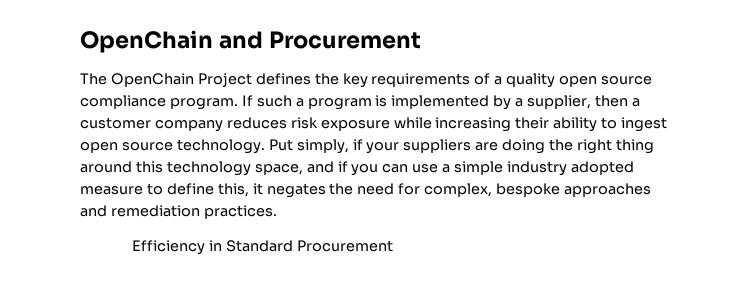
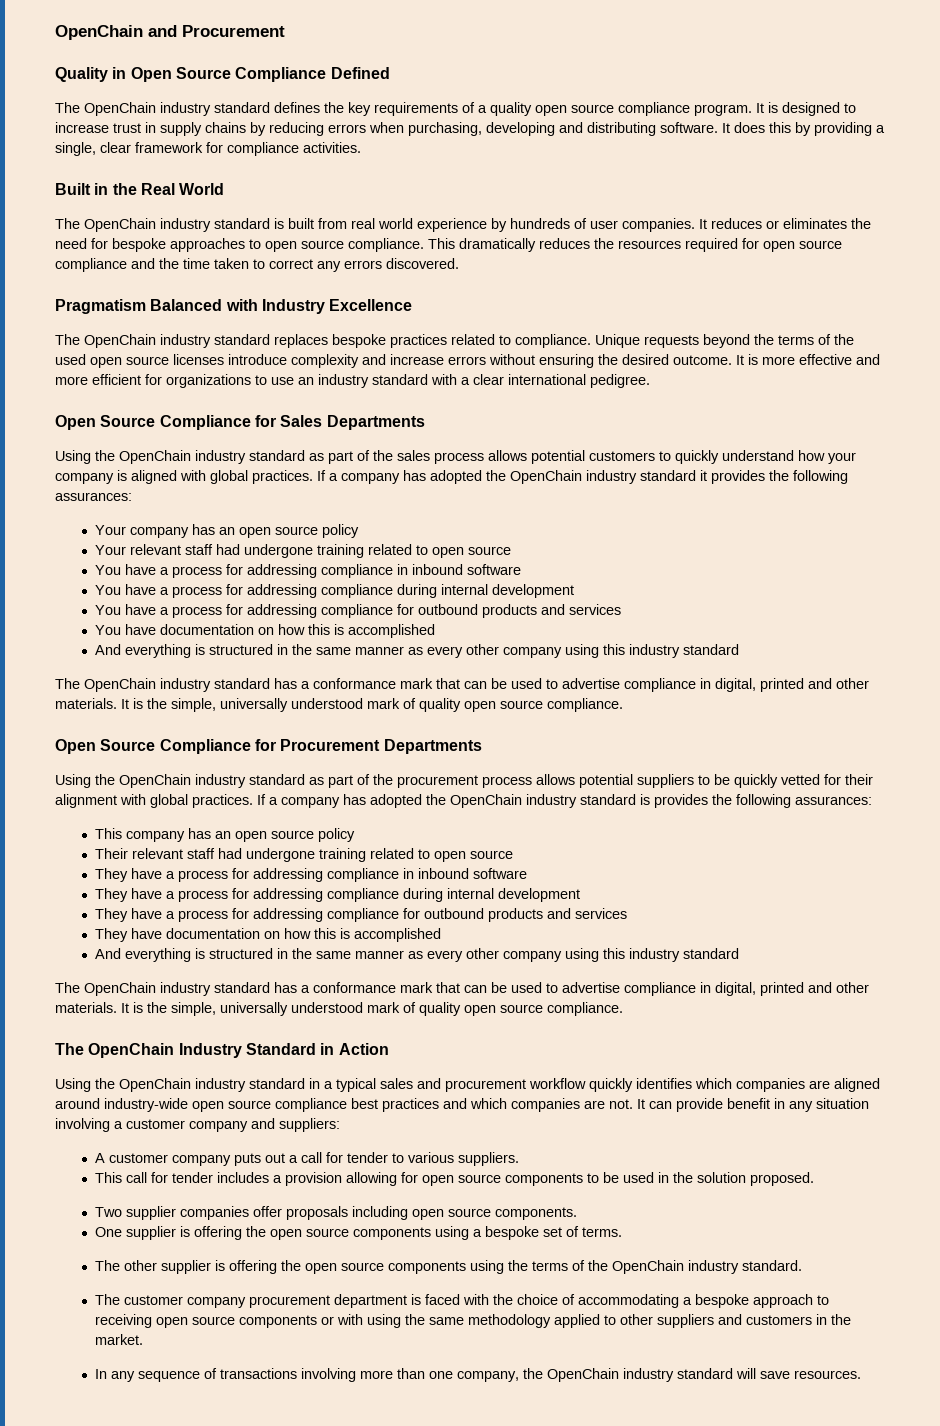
- The OpenChain Project defines the key requirements of a quality open source compliance program.
+ Quality in Open Source Compliance Defined
+ The OpenChain industry standard defines the key requirements of a quality open source compliance program.
- If such a program is implemented by a supplier, then a customer company reduces risk exposure while increasing their ability to ingest open source technology. Put simply, if your suppliers are doing the right thing around this technology space, and if you can use a simple industry adopted measure to define this, it negates the need for complex, bespoke approaches and remediation practices.
- Efficiency in Standard Procurement
+ It is designed to increase trust in supply chains by reducing errors when purchasing, developing and distributing software. It does this by providing a single, clear framework for compliance activities.
+ Built in the Real World
+ The OpenChain industry standard is built from real world experience by hundreds of user companies. It reduces or eliminates the need for bespoke approaches to open source compliance. This dramatically reduces the resources required for open source compliance and the time taken to correct any errors discovered.
+ Pragmatism Balanced with Industry Excellence
+ The OpenChain industry standard replaces bespoke practices related to compliance. Unique requests beyond the terms of the used open source licenses introduce complexity and increase errors without ensuring the desired outcome. It is more effective and more efficient for organizations to use an industry standard with a clear international pedigree.
+ Open Source Compliance for Sales Departments
+ Using the OpenChain industry standard as part of the sales process allows potential customers to quickly understand how your company is aligned with global practices. If a company has adopted the OpenChain industry standard it provides the following assurances:
+ Your company has an open source policy
+ Your relevant staff had undergone training related to open source
+ You have a process for addressing compliance in inbound software
+ You have a process for addressing compliance during internal development
+ You have a process for addressing compliance for outbound products and services
+ You have documentation on how this is accomplished
+ And everything is structured in the same manner as every other company using this industry standard
+ The OpenChain industry standard has a conformance mark that can be used to advertise compliance in digital, printed and other materials. It is the simple, universally understood mark of quality open source compliance.
+ Open Source Compliance for Procurement Departments
+ Using the OpenChain industry standard as part of the procurement process allows potential suppliers to be quickly vetted for their alignment with global practices. If a company has adopted the OpenChain industry standard is provides the following assurances:
+ This company has an open source policy
+ Their relevant staff had undergone training related to open source
+ They have a process for addressing compliance in inbound software
+ They have a process for addressing compliance during internal development
+ They have a process for addressing compliance for outbound products and services
+ They have documentation on how this is accomplished
+ And everything is structured in the same manner as every other company using this industry standard
+ The OpenChain industry standard has a conformance mark that can be used to advertise compliance in digital, printed and other materials. It is the simple, universally understood mark of quality open source compliance.
+ The OpenChain Industry Standard in Action
+ Using the OpenChain industry standard in a typical sales and procurement workflow quickly identifies which companies are aligned around industry-wide open source compliance best practices and which companies are not. It can provide benefit in any situation involving a customer company and suppliers:
+ A customer company puts out a call for tender to various suppliers.
+ This call for tender includes a provision allowing for open source components to be used in the solution proposed.
+ Two supplier companies offer proposals including open source components.
+ One supplier is offering the open source components using a bespoke set of terms.
+ The other supplier is offering the open source components using the terms of the OpenChain industry standard.
+ The customer company procurement department is faced with the choice of accommodating a bespoke approach to receiving open source components or with using the same methodology applied to other suppliers and customers in the market.
+ In any sequence of transactions involving more than one company, the OpenChain industry standard will save resources.

